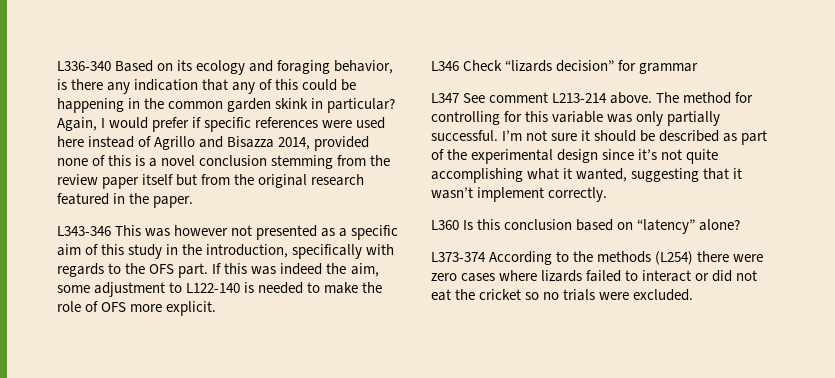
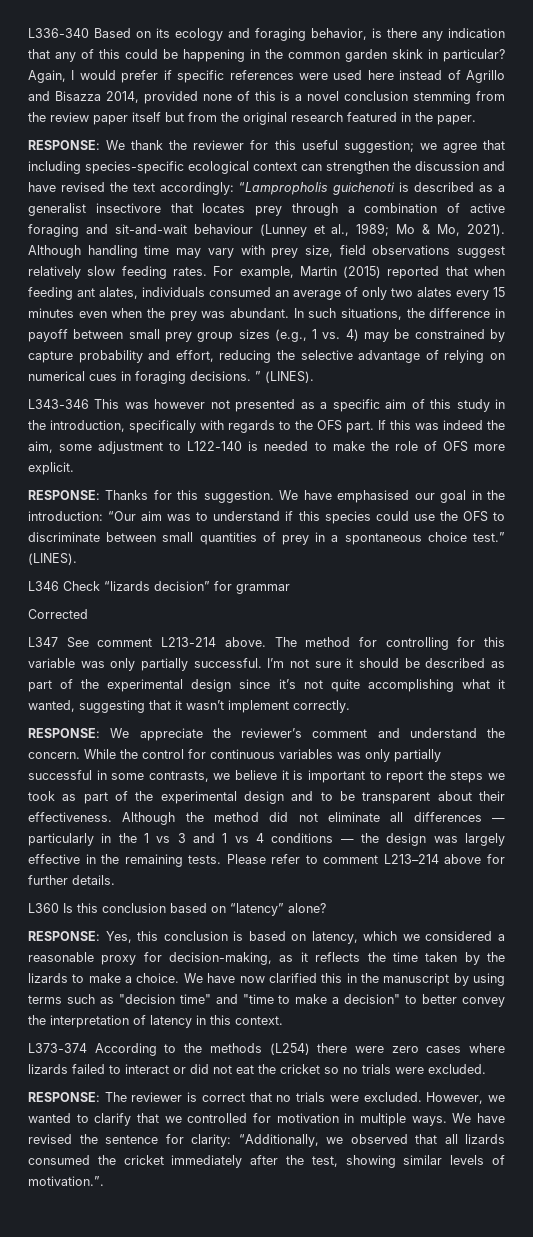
+ RESPONSE: We thank the reviewer for this useful suggestion; we agree that including species-specific ecological context can strengthen the discussion and have revised the text accordingly: “Lampropholis guichenoti is described as a generalist insectivore that locates prey through a combination of active foraging and sit-and-wait behaviour (Lunney et al., 1989; Mo & Mo, 2021). Although handling time may vary with prey size, field observations suggest relatively slow feeding rates. For example, Martin (2015) reported that when feeding ant alates, individuals consumed an average of only two alates every 15 minutes even when the prey was abundant. In such situations, the difference in payoff between small prey group sizes (e.g., 1 vs. 4) may be constrained by capture probability and effort, reducing the selective advantage of relying on numerical cues in foraging decisions. ” (LINES).
+ RESPONSE: Thanks for this suggestion. We have emphasised our goal in the introduction: “Our aim was to understand if this species could use the OFS to discriminate between small quantities of prey in a spontaneous choice test.” (LINES).
+ Corrected
+ RESPONSE: We appreciate the reviewer’s comment and understand the concern. While the control for continuous variables was only partially successful in some contrasts, we believe it is important to report the steps we took as part of the experimental design and to be transparent about their effectiveness. Although the method did not eliminate all differences — particularly in the 1 vs 3 and 1 vs 4 conditions — the design was largely effective in the remaining tests. Please refer to comment L213–214 above for further details.
+ RESPONSE: Yes, this conclusion is based on latency, which we considered a reasonable proxy for decision-making, as it reflects the time taken by the lizards to make a choice. We have now clarified this in the manuscript by using terms such as "decision time" and "time to make a decision" to better convey the interpretation of latency in this context.
+ RESPONSE: The reviewer is correct that no trials were excluded. However, we wanted to clarify that we controlled for motivation in multiple ways. We have revised the sentence for clarity: “Additionally, we observed that all lizards consumed the cricket immediately after the test, showing similar levels of motivation.”.

